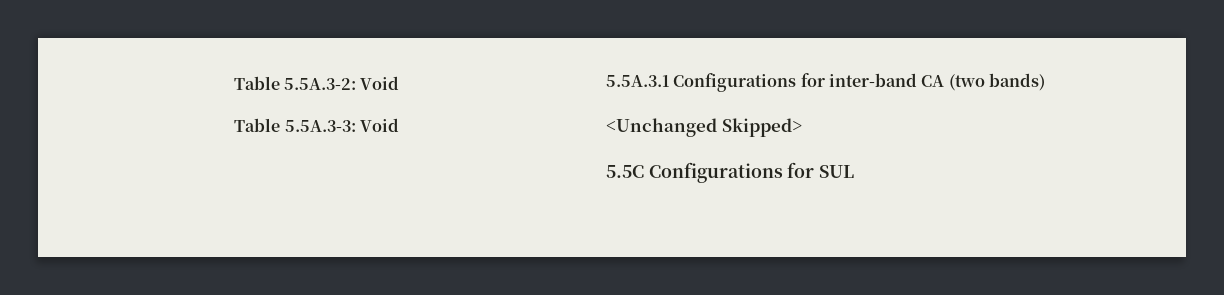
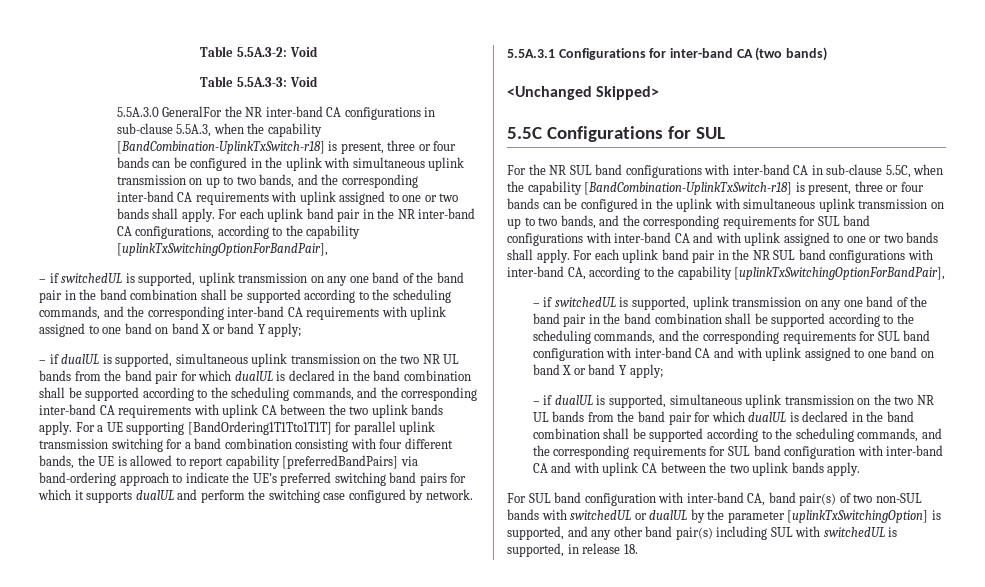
+ 5.5A.3.0 GeneralFor the NR inter-band CA configurations in sub-clause 5.5A.3, when the capability [BandCombination-UplinkTxSwitch-r18] is present, three or four bands can be configured in the uplink with simultaneous uplink transmission on up to two bands, and the corresponding inter-band CA requirements with uplink assigned to one or two bands shall apply. For each uplink band pair in the NR inter-band CA configurations, according to the capability [uplinkTxSwitchingOptionForBandPair],
+ – if switchedUL is supported, uplink transmission on any one band of the band pair in the band combination shall be supported according to the scheduling commands, and the corresponding inter-band CA requirements with uplink assigned to one band on band X or band Y apply;
+ – if dualUL is supported, simultaneous uplink transmission on the two NR UL bands from the band pair for which dualUL is declared in the band combination shall be supported according to the scheduling commands, and the corresponding inter-band CA requirements with uplink CA between the two uplink bands apply. For a UE supporting [BandOrdering1T1Tto1T1T] for parallel uplink transmission switching for a band combination consisting with four different bands, the UE is allowed to report capability [preferredBandPairs] via band-ordering approach to indicate the UE’s preferred switching band pairs for which it supports dualUL and perform the switching case configured by network.
+ For the NR SUL band configurations with inter-band CA in sub-clause 5.5C, when the capability [BandCombination-UplinkTxSwitch-r18] is present, three or four bands can be configured in the uplink with simultaneous uplink transmission on up to two bands, and the corresponding requirements for SUL band configurations with inter-band CA and with uplink assigned to one or two bands shall apply. For each uplink band pair in the NR SUL band configurations with inter-band CA, according to the capability [uplinkTxSwitchingOptionForBandPair],
+ – if switchedUL is supported, uplink transmission on any one band of the band pair in the band combination shall be supported according to the scheduling commands, and the corresponding requirements for SUL band configuration with inter-band CA and with uplink assigned to one band on band X or band Y apply;
+ – if dualUL is supported, simultaneous uplink transmission on the two NR UL bands from the band pair for which dualUL is declared in the band combination shall be supported according to the scheduling commands, and the corresponding requirements for SUL band configuration with inter-band CA and with uplink CA between the two uplink bands apply.
+ For SUL band configuration with inter-band CA, band pair(s) of two non-SUL bands with switchedUL or dualUL by the parameter [uplinkTxSwitchingOption] is supported, and any other band pair(s) including SUL with switchedUL is supported, in release 18.

